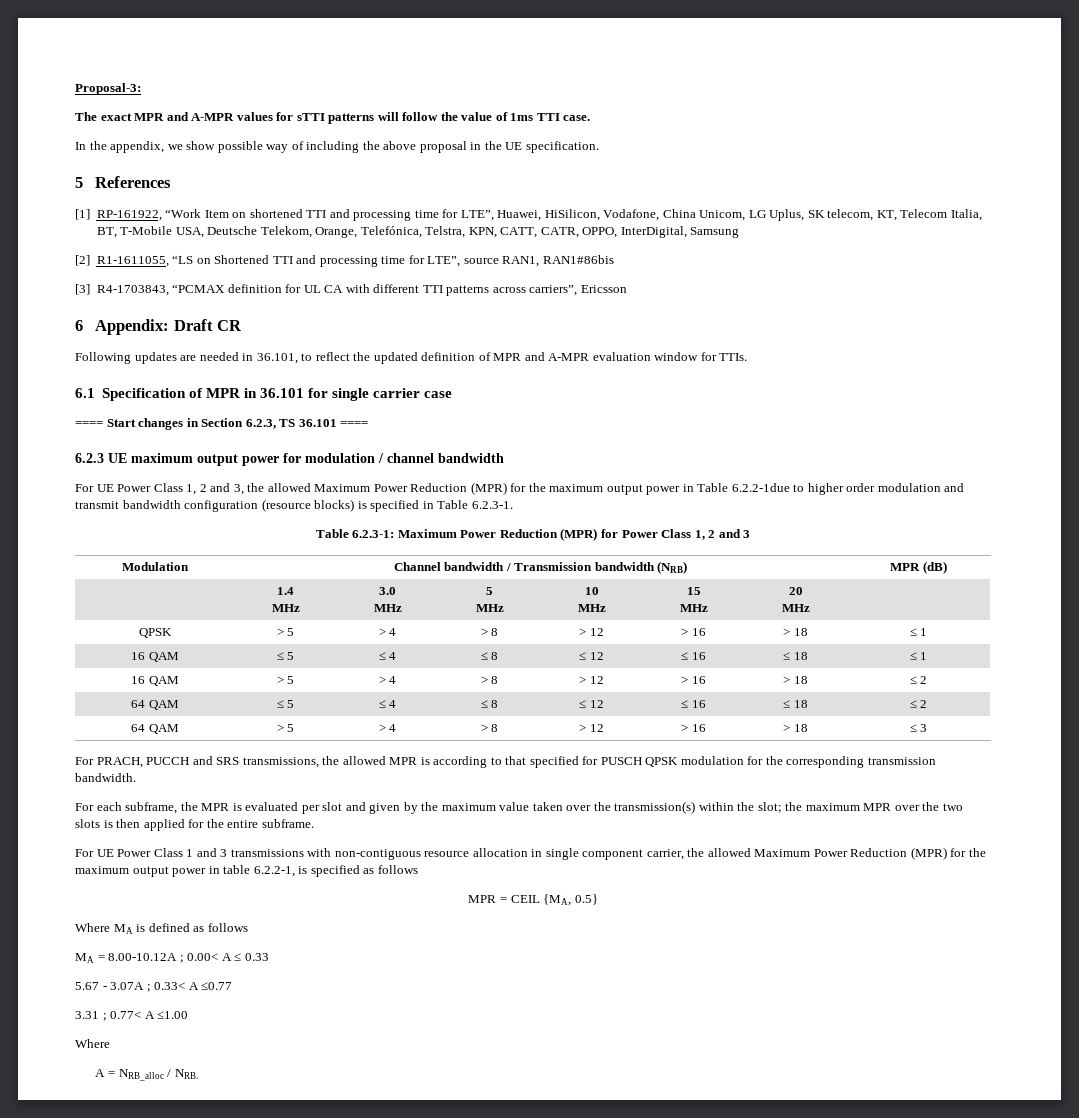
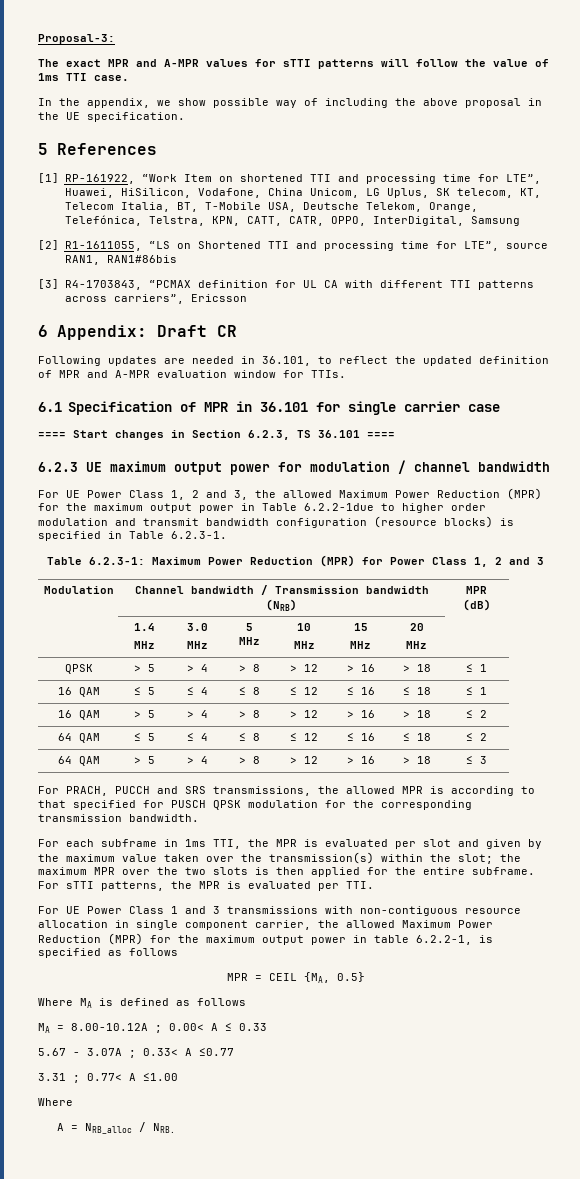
- For each subframe, the MPR is evaluated per slot and given by the maximum value taken over the transmission(s) within the slot; the maximum MPR over the two slots is then applied for the entire subframe.
+ For each subframe in 1ms TTI, the MPR is evaluated per slot and given by the maximum value taken over the transmission(s) within the slot; the maximum MPR over the two slots is then applied for the entire subframe. For sTTI patterns, the MPR is evaluated per TTI.

